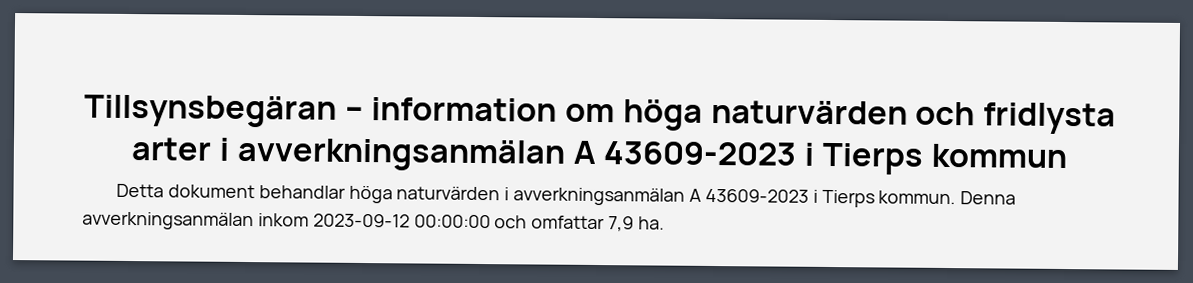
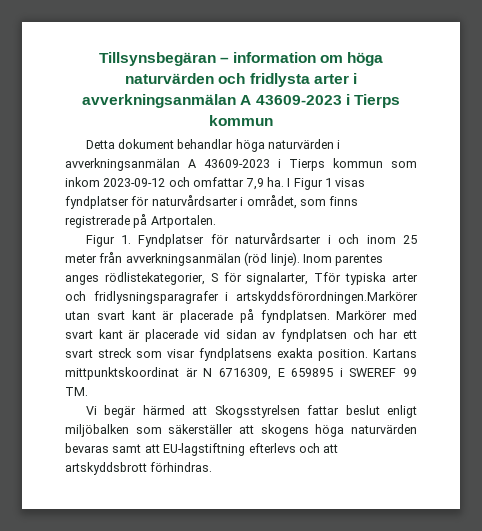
- Detta dokument behandlar höga naturvärden i avverkningsanmälan A 43609-2023 i Tierps kommun. Denna avverkningsanmälan inkom 2023-09-12 00:00:00 och omfattar 7,9 ha.
+ Detta dokument behandlar höga naturvärden i avverkningsanmälan A 43609-2023 i Tierps kommun som inkom 2023-09-12 och omfattar 7,9 ha.
+ I Figur 1 visas fyndplatser för naturvårdsarter i området, som finns registrerade på Artportalen.
+ Figur 1. Fyndplatser för naturvårdsarter i och inom 25 meter från avverkningsanmälan (röd linje). Inom parentes anges rödlistekategorier, S för signalarter, Tför typiska arter och fridlysningsparagrafer i artskyddsförordningen.Markörer utan svart kant är placerade på fyndplatsen. Markörer med svart kant är placerade vid sidan av fyndplatsen och har ett svart streck som visar fyndplatsens exakta position. Kartans mittpunktskoordinat är N 6716309, E 659895 i SWEREF 99 TM.
+ Vi begär härmed att Skogsstyrelsen fattar beslut enligt miljöbalken som säkerställer att skogens höga naturvärden bevaras samt att EU-lagstiftning efterlevs och att artskyddsbrott förhindras.

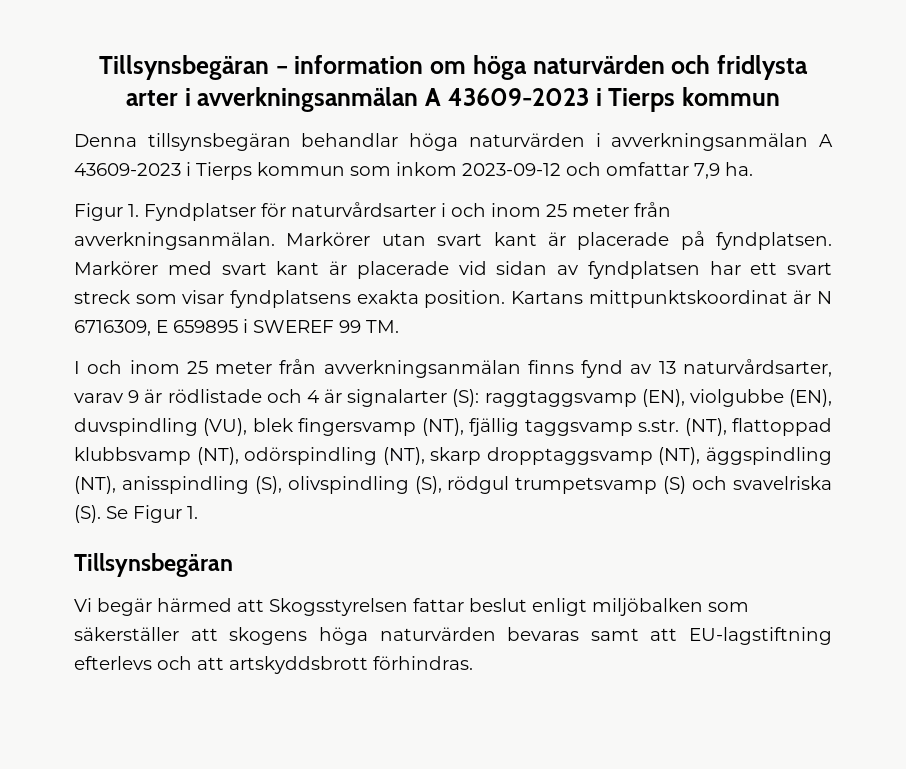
- Detta dokument behandlar höga naturvärden i avverkningsanmälan A 43609-2023 i Tierps kommun som inkom 2023-09-12 och omfattar 7,9 ha. I Figur 1 visas fyndplatser för naturvårdsarter i området, som finns registrerade på Artportalen.
+ Denna tillsynsbegäran behandlar höga naturvärden i avverkningsanmälan A 43609-2023 i Tierps kommun som inkom 2023-09-12 och omfattar 7,9 ha.
- Figur 1. Fyndplatser för naturvårdsarter i och inom 25 meter från avverkningsanmälan (röd linje). Inom parentes anges rödlistekategorier, S för signalarter, Tför typiska arter och fridlysningsparagrafer i artskyddsförordningen.Markörer utan svart kant är placerade på fyndplatsen.
+ Figur 1. Fyndplatser för naturvårdsarter i och inom 25 meter från avverkningsanmälan. Markörer utan svart kant är placerade på fyndplatsen.
- Markörer med svart kant är placerade vid sidan av fyndplatsen och har ett svart streck som visar fyndplatsens exakta position.
+ Markörer med svart kant är placerade vid sidan av fyndplatsen har ett svart streck som visar fyndplatsens exakta position.
+ I och inom 25 meter från avverkningsanmälan finns fynd av 13 naturvårdsarter, varav 9 är rödlistade och 4 är signalarter (S): raggtaggsvamp (EN), violgubbe (EN), duvspindling (VU), blek fingersvamp (NT), fjällig taggsvamp s.str. (NT), flattoppad klubbsvamp (NT), odörspindling (NT), skarp dropptaggsvamp (NT), äggspindling (NT), anisspindling (S), olivspindling (S), rödgul trumpetsvamp (S) och svavelriska (S). Se Figur 1.
+ Tillsynsbegäran

